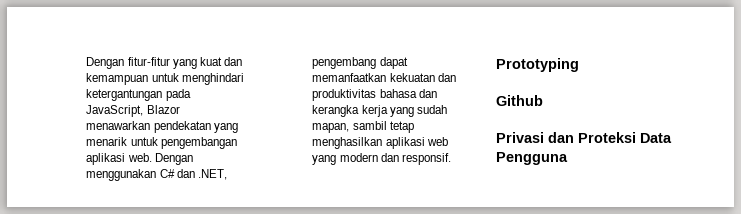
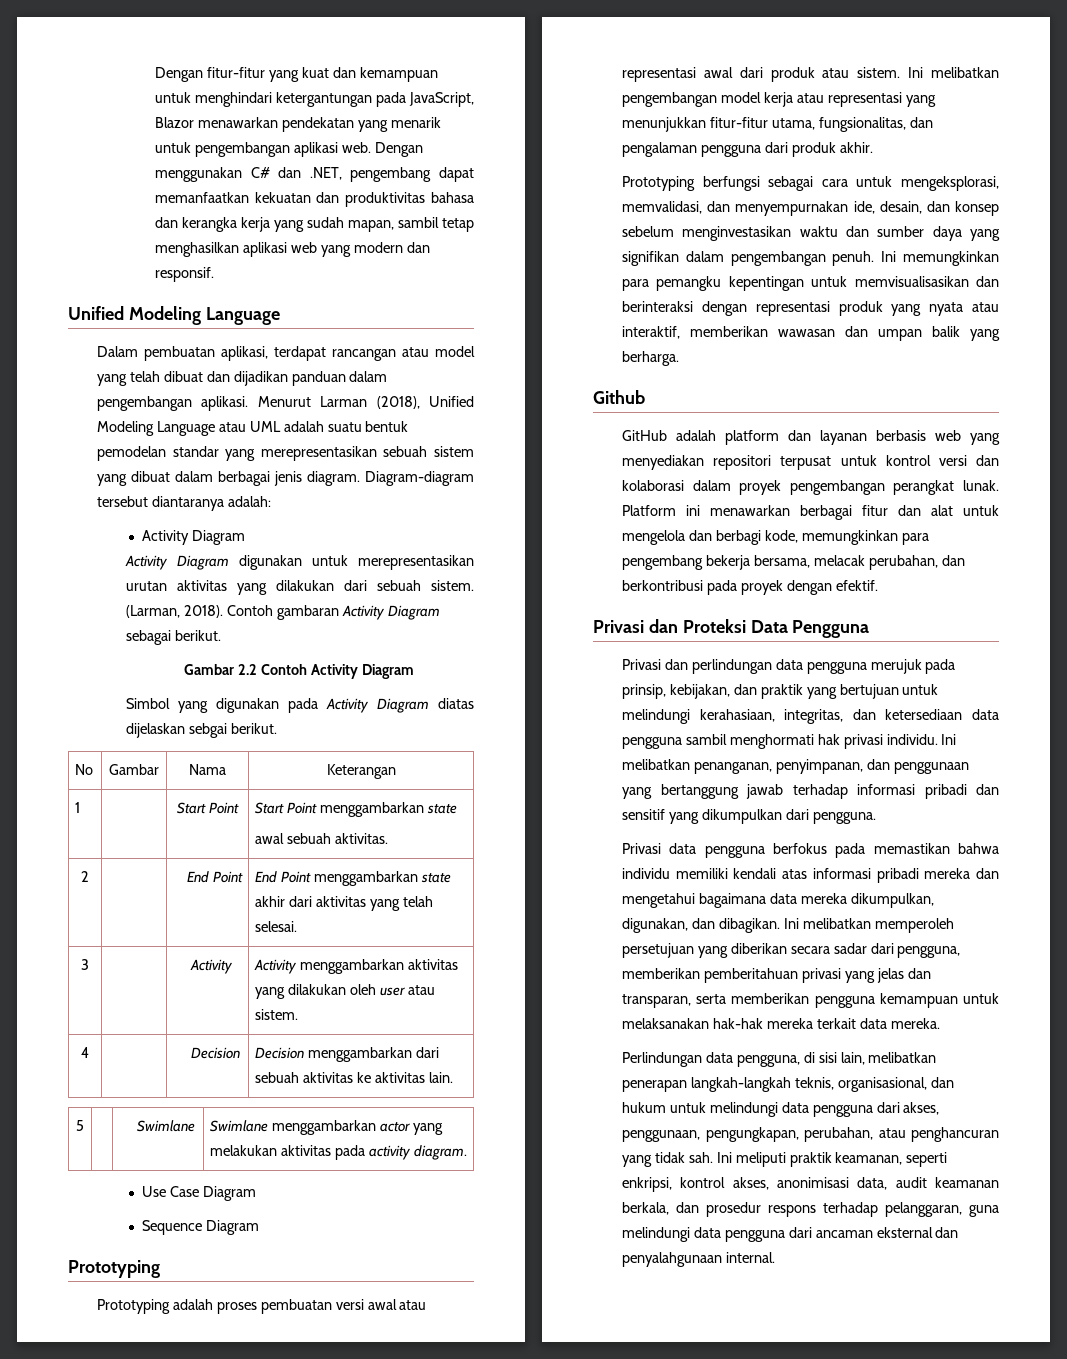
  Dengan menggunakan C# dan .NET, pengembang dapat memanfaatkan kekuatan dan produktivitas bahasa dan kerangka kerja yang sudah mapan, sambil tetap menghasilkan aplikasi web yang modern dan responsif.
+ Unified Modeling Language
+ Dalam pembuatan aplikasi, terdapat rancangan atau model yang telah dibuat dan dijadikan panduan dalam pengembangan aplikasi. Menurut Larman (2018), Unified Modeling Language atau UML adalah suatu bentuk pemodelan standar yang merepresentasikan sebuah sistem yang dibuat dalam berbagai jenis diagram. Diagram-diagram tersebut diantaranya adalah:
+ Activity Diagram
+ Activity Diagram digunakan untuk merepresentasikan urutan aktivitas yang dilakukan dari sebuah sistem. (Larman, 2018). Contoh gambaran Activity Diagram sebagai berikut.
+ Gambar 2.2 Contoh Activity Diagram
+ Simbol yang digunakan pada Activity Diagram diatas dijelaskan sebgai berikut.
+ No | Gambar | Nama | Keterangan
+ 1 | | Start Point | Start Point menggambarkan state
+ awal sebuah aktivitas.
+ 2 | | End Point | End Point menggambarkan state akhir dari aktivitas yang telah selesai.
+ 3 | | Activity | Activity menggambarkan aktivitas yang dilakukan oleh user atau sistem.
+ 4 | | Decision | Decision menggambarkan dari sebuah aktivitas ke aktivitas lain.
+ 5 | | Swimlane | Swimlane menggambarkan actor yang melakukan aktivitas pada activity diagram.
+ Use Case Diagram
+ Sequence Diagram
  Prototyping
+ Prototyping adalah proses pembuatan versi awal atau representasi awal dari produk atau sistem. Ini melibatkan pengembangan model kerja atau representasi yang menunjukkan fitur-fitur utama, fungsionalitas, dan pengalaman pengguna dari produk akhir.
+ Prototyping berfungsi sebagai cara untuk mengeksplorasi, memvalidasi, dan menyempurnakan ide, desain, dan konsep sebelum menginvestasikan waktu dan sumber daya yang signifikan dalam pengembangan penuh. Ini memungkinkan para pemangku kepentingan untuk memvisualisasikan dan berinteraksi dengan representasi produk yang nyata atau interaktif, memberikan wawasan dan umpan balik yang berharga.
  Github
+ GitHub adalah platform dan layanan berbasis web yang menyediakan repositori terpusat untuk kontrol versi dan kolaborasi dalam proyek pengembangan perangkat lunak. Platform ini menawarkan berbagai fitur dan alat untuk mengelola dan berbagi kode, memungkinkan para pengembang bekerja bersama, melacak perubahan, dan berkontribusi pada proyek dengan efektif.
+ Privasi dan perlindungan data pengguna merujuk pada prinsip, kebijakan, dan praktik yang bertujuan untuk melindungi kerahasiaan, integritas, dan ketersediaan data pengguna sambil menghormati hak privasi individu. Ini melibatkan penanganan, penyimpanan, dan penggunaan yang bertanggung jawab terhadap informasi pribadi dan sensitif yang dikumpulkan dari pengguna.
+ Privasi data pengguna berfokus pada memastikan bahwa individu memiliki kendali atas informasi pribadi mereka dan mengetahui bagaimana data mereka dikumpulkan, digunakan, dan dibagikan. Ini melibatkan memperoleh persetujuan yang diberikan secara sadar dari pengguna, memberikan pemberitahuan privasi yang jelas dan transparan, serta memberikan pengguna kemampuan untuk melaksanakan hak-hak mereka terkait data mereka.
+ Perlindungan data pengguna, di sisi lain, melibatkan penerapan langkah-langkah teknis, organisasional, dan hukum untuk melindungi data pengguna dari akses, penggunaan, pengungkapan, perubahan, atau penghancuran yang tidak sah. Ini meliputi praktik keamanan, seperti enkripsi, kontrol akses, anonimisasi data, audit keamanan berkala, dan prosedur respons terhadap pelanggaran, guna melindungi data pengguna dari ancaman eksternal dan penyalahgunaan internal.

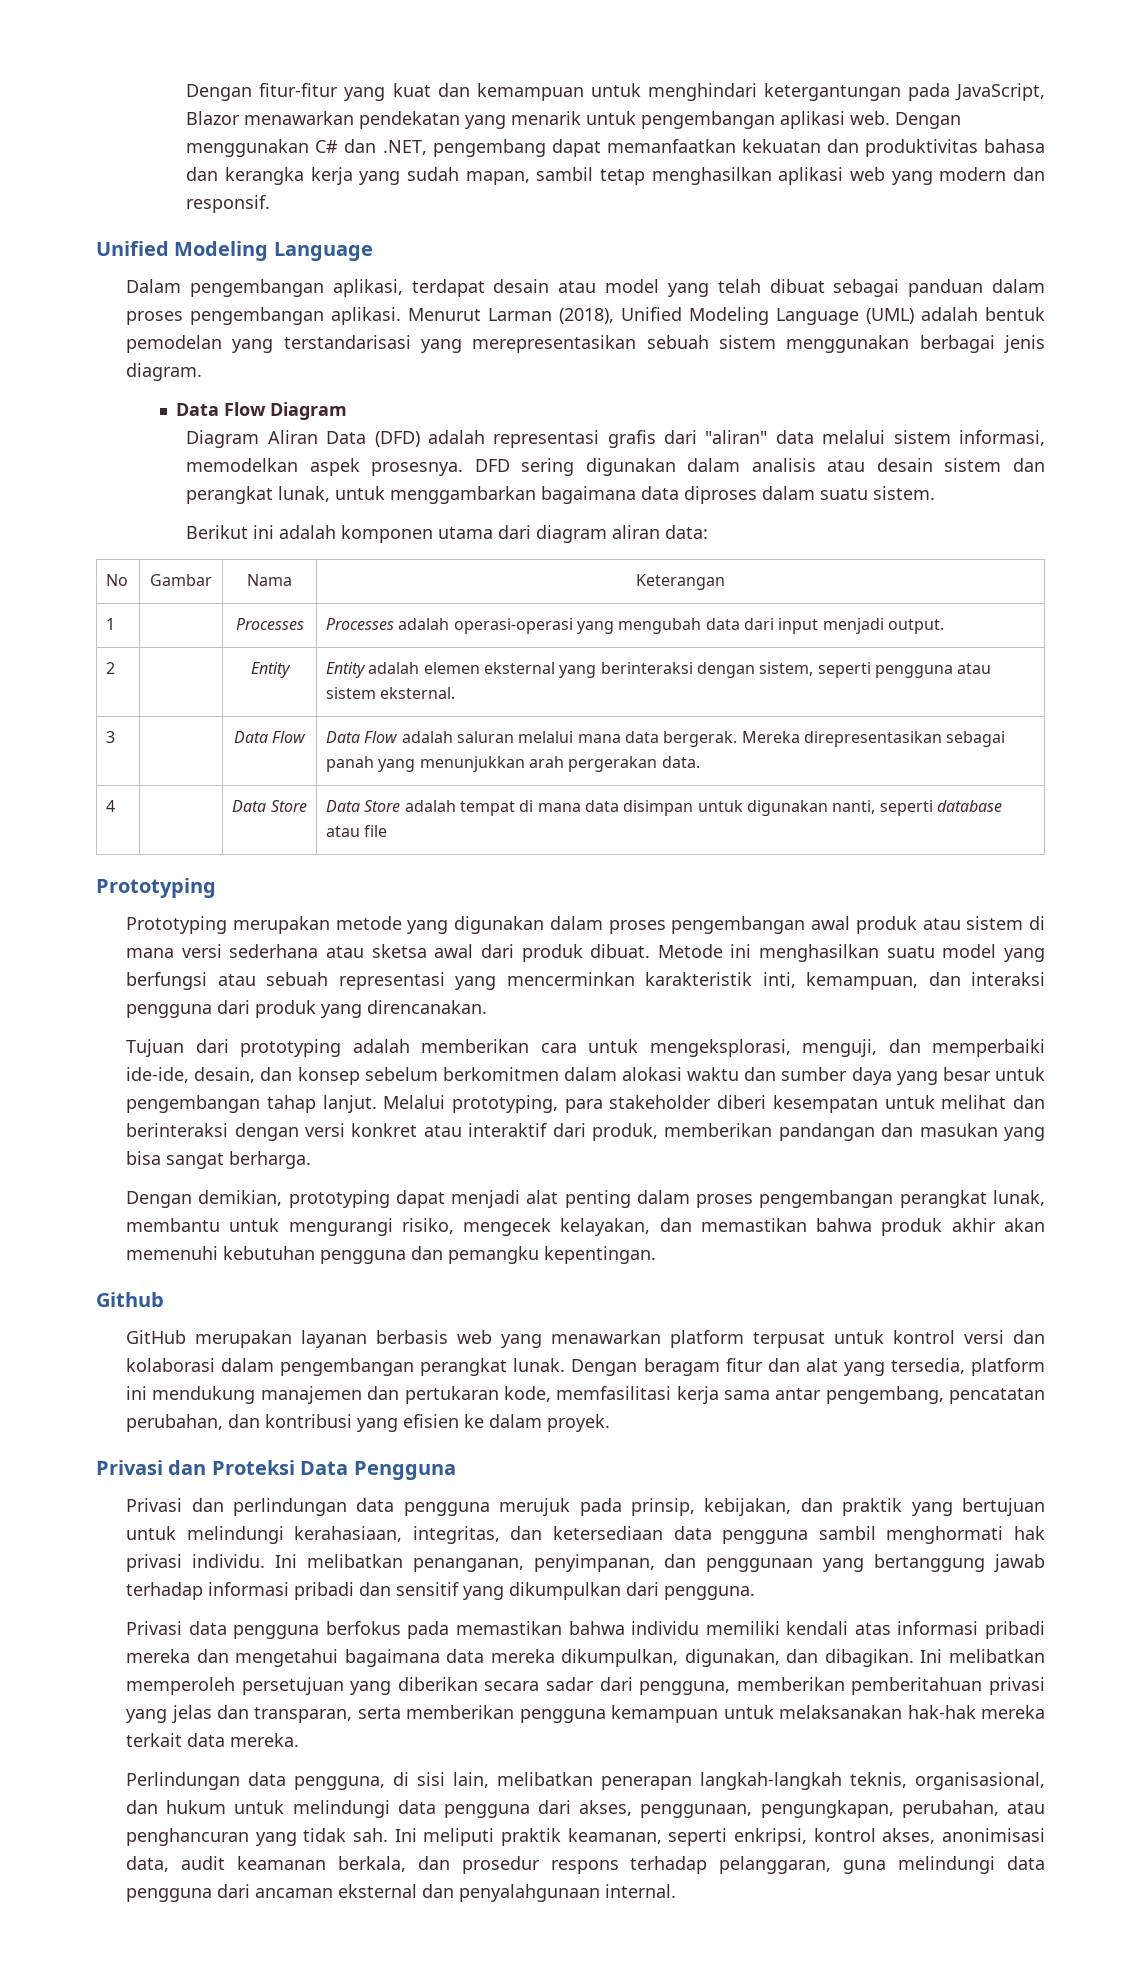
- Dalam pembuatan aplikasi, terdapat rancangan atau model yang telah dibuat dan dijadikan panduan dalam pengembangan aplikasi.
+ Dalam pengembangan aplikasi, terdapat desain atau model yang telah dibuat sebagai panduan dalam proses pengembangan aplikasi.
- Menurut Larman (2018), Unified Modeling Language atau UML adalah suatu bentuk pemodelan standar yang merepresentasikan sebuah sistem yang dibuat dalam berbagai jenis diagram. Diagram-diagram tersebut diantaranya adalah:
- Activity Diagram
- Activity Diagram digunakan untuk merepresentasikan urutan aktivitas yang dilakukan dari sebuah sistem. (Larman, 2018). Contoh gambaran Activity Diagram sebagai berikut.
- Gambar 2.2 Contoh Activity Diagram
- Simbol yang digunakan pada Activity Diagram diatas dijelaskan sebgai berikut.
+ Menurut Larman (2018), Unified Modeling Language (UML) adalah bentuk pemodelan yang terstandarisasi yang merepresentasikan sebuah sistem menggunakan berbagai jenis diagram.
+ Data Flow Diagram
+ Diagram Aliran Data (DFD) adalah representasi grafis dari "aliran" data melalui sistem informasi, memodelkan aspek prosesnya. DFD sering digunakan dalam analisis atau desain sistem dan perangkat lunak, untuk menggambarkan bagaimana data diproses dalam suatu sistem.
+ Berikut ini adalah komponen utama dari diagram aliran data:
- 1 | | Start Point | Start Point menggambarkan state
- awal sebuah aktivitas.
- 2 | | End Point | End Point menggambarkan state akhir dari aktivitas yang telah selesai.
- 3 | | Activity | Activity menggambarkan aktivitas yang dilakukan oleh user atau sistem.
- 4 | | Decision | Decision menggambarkan dari sebuah aktivitas ke aktivitas lain.
- 5 | | Swimlane | Swimlane menggambarkan actor yang melakukan aktivitas pada activity diagram.
- Use Case Diagram
- Sequence Diagram
+ 1 | | Processes | Processes adalah operasi-operasi yang mengubah data dari input menjadi output.
+ 2 | | Entity | Entity adalah elemen eksternal yang berinteraksi dengan sistem, seperti pengguna atau sistem eksternal.
+ 3 | | Data Flow | Data Flow adalah saluran melalui mana data bergerak. Mereka direpresentasikan sebagai panah yang menunjukkan arah pergerakan data.
+ 4 | | Data Store | Data Store adalah tempat di mana data disimpan untuk digunakan nanti, seperti database atau file
  Prototyping
- Prototyping adalah proses pembuatan versi awal atau representasi awal dari produk atau sistem. Ini melibatkan pengembangan model kerja atau representasi yang menunjukkan fitur-fitur utama, fungsionalitas, dan pengalaman pengguna dari produk akhir.
- Prototyping berfungsi sebagai cara untuk mengeksplorasi, memvalidasi, dan menyempurnakan ide, desain, dan konsep sebelum menginvestasikan waktu dan sumber daya yang signifikan dalam pengembangan penuh. Ini memungkinkan para pemangku kepentingan untuk memvisualisasikan dan berinteraksi dengan representasi produk yang nyata atau interaktif, memberikan wawasan dan umpan balik yang berharga.
+ Prototyping merupakan metode yang digunakan dalam proses pengembangan awal produk atau sistem di mana versi sederhana atau sketsa awal dari produk dibuat. Metode ini menghasilkan suatu model yang berfungsi atau sebuah representasi yang mencerminkan karakteristik inti, kemampuan, dan interaksi pengguna dari produk yang direncanakan.
+ Tujuan dari prototyping adalah memberikan cara untuk mengeksplorasi, menguji, dan memperbaiki ide-ide, desain, dan konsep sebelum berkomitmen dalam alokasi waktu dan sumber daya yang besar untuk pengembangan tahap lanjut. Melalui prototyping, para stakeholder diberi kesempatan untuk melihat dan berinteraksi dengan versi konkret atau interaktif dari produk, memberikan pandangan dan masukan yang bisa sangat berharga.
+ Dengan demikian, prototyping dapat menjadi alat penting dalam proses pengembangan perangkat lunak, membantu untuk mengurangi risiko, mengecek kelayakan, dan memastikan bahwa produk akhir akan memenuhi kebutuhan pengguna dan pemangku kepentingan.
- GitHub adalah platform dan layanan berbasis web yang menyediakan repositori terpusat untuk kontrol versi dan kolaborasi dalam proyek pengembangan perangkat lunak.
+ GitHub merupakan layanan berbasis web yang menawarkan platform terpusat untuk kontrol versi dan kolaborasi dalam pengembangan perangkat lunak.
- Platform ini menawarkan berbagai fitur dan alat untuk mengelola dan berbagi kode, memungkinkan para pengembang bekerja bersama, melacak perubahan, dan berkontribusi pada proyek dengan efektif.
+ Dengan beragam fitur dan alat yang tersedia, platform ini mendukung manajemen dan pertukaran kode, memfasilitasi kerja sama antar pengembang, pencatatan perubahan, dan kontribusi yang efisien ke dalam proyek.

